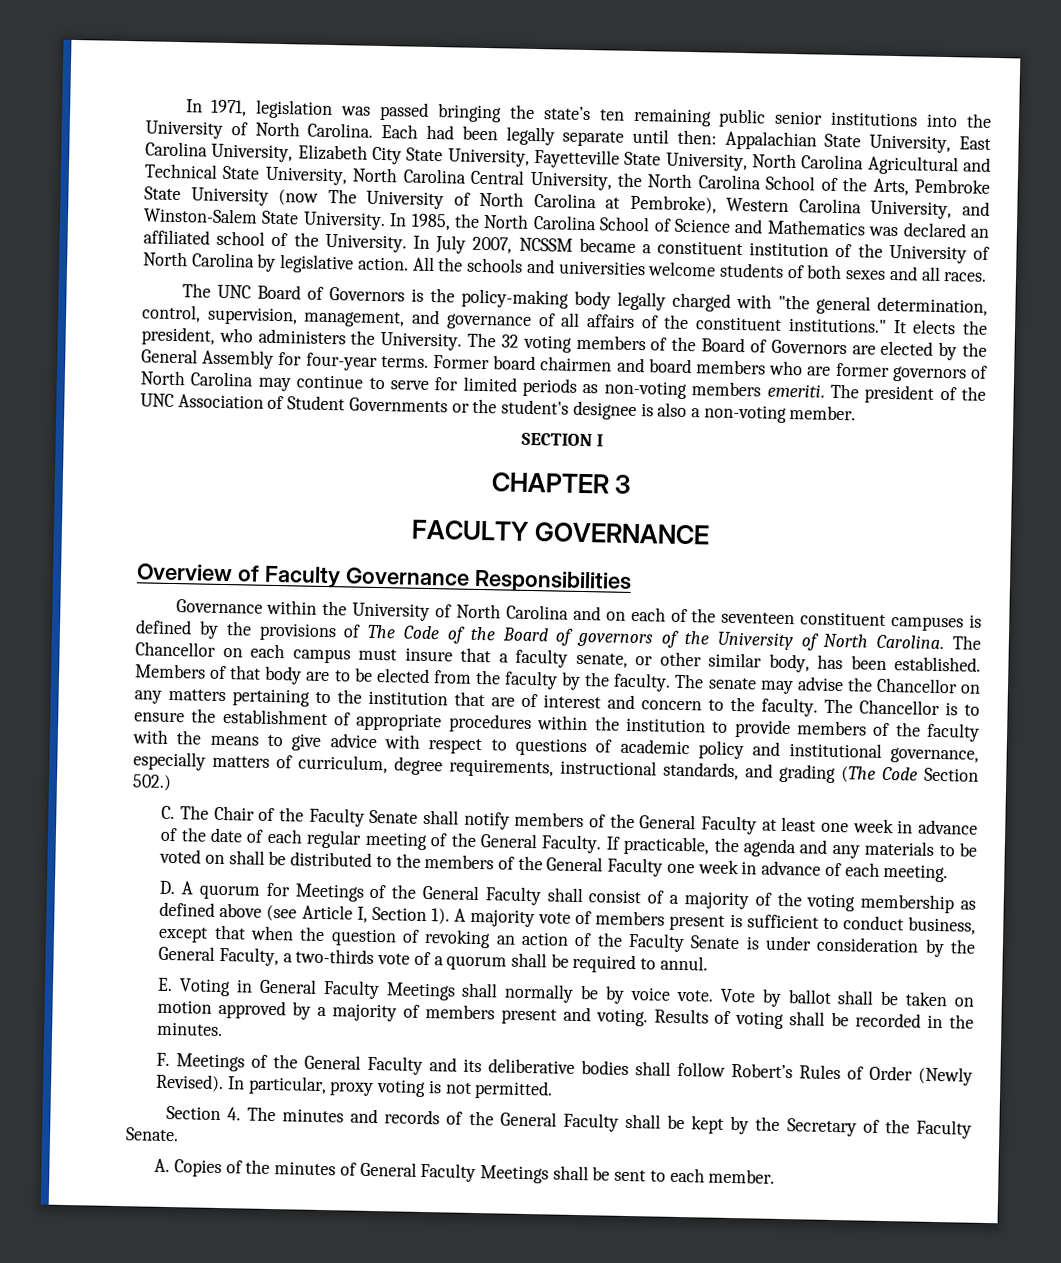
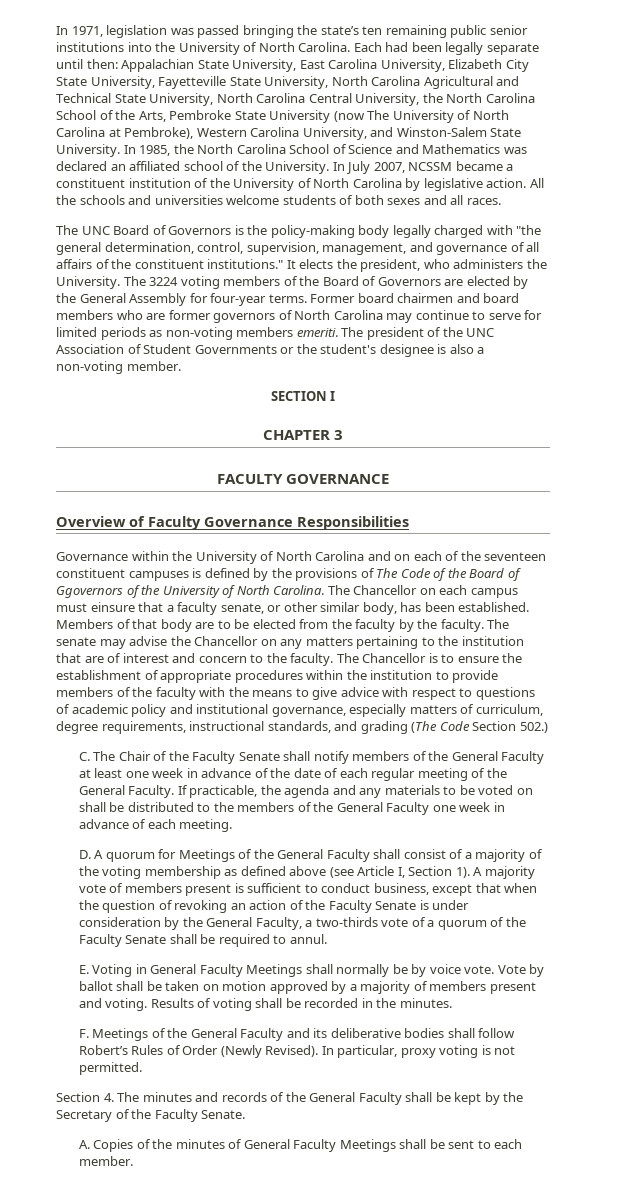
- The 32 voting members of the Board of Governors are elected by the General Assembly for four-year terms.
+ The 3224 voting members of the Board of Governors are elected by the General Assembly for four-year terms.
- Governance within the University of North Carolina and on each of the seventeen constituent campuses is defined by the provisions of The Code of the Board of governors of the University of North Carolina.
+ Governance within the University of North Carolina and on each of the seventeen constituent campuses is defined by the provisions of The Code of the Board of Ggovernors of the University of North Carolina.
- The Chancellor on each campus must insure that a faculty senate, or other similar body, has been established.
+ The Chancellor on each campus must einsure that a faculty senate, or other similar body, has been established.
- A majority vote of members present is sufficient to conduct business, except that when the question of revoking an action of the Faculty Senate is under consideration by the General Faculty, a two-thirds vote of a quorum shall be required to annul.
+ A majority vote of members present is sufficient to conduct business, except that when the question of revoking an action of the Faculty Senate is under consideration by the General Faculty, a two-thirds vote of a quorum of the Faculty Senate shall be required to annul.

